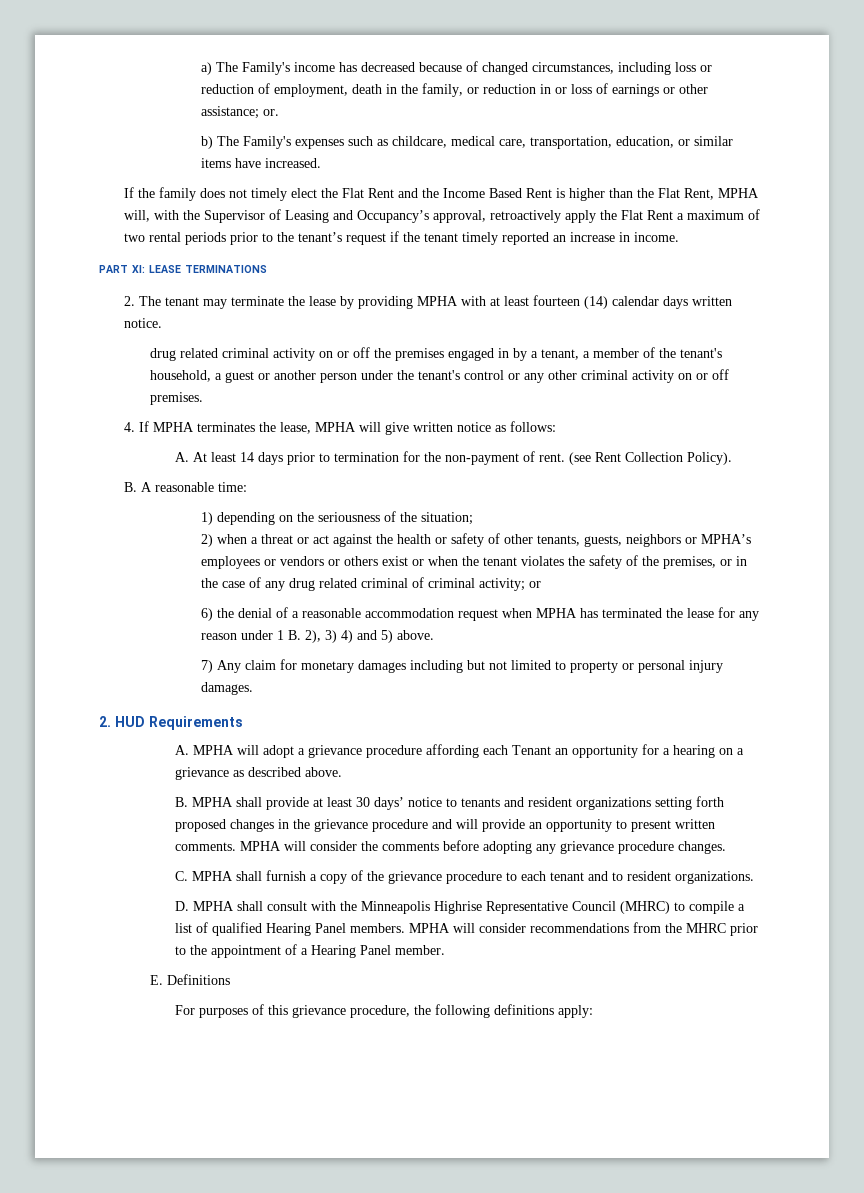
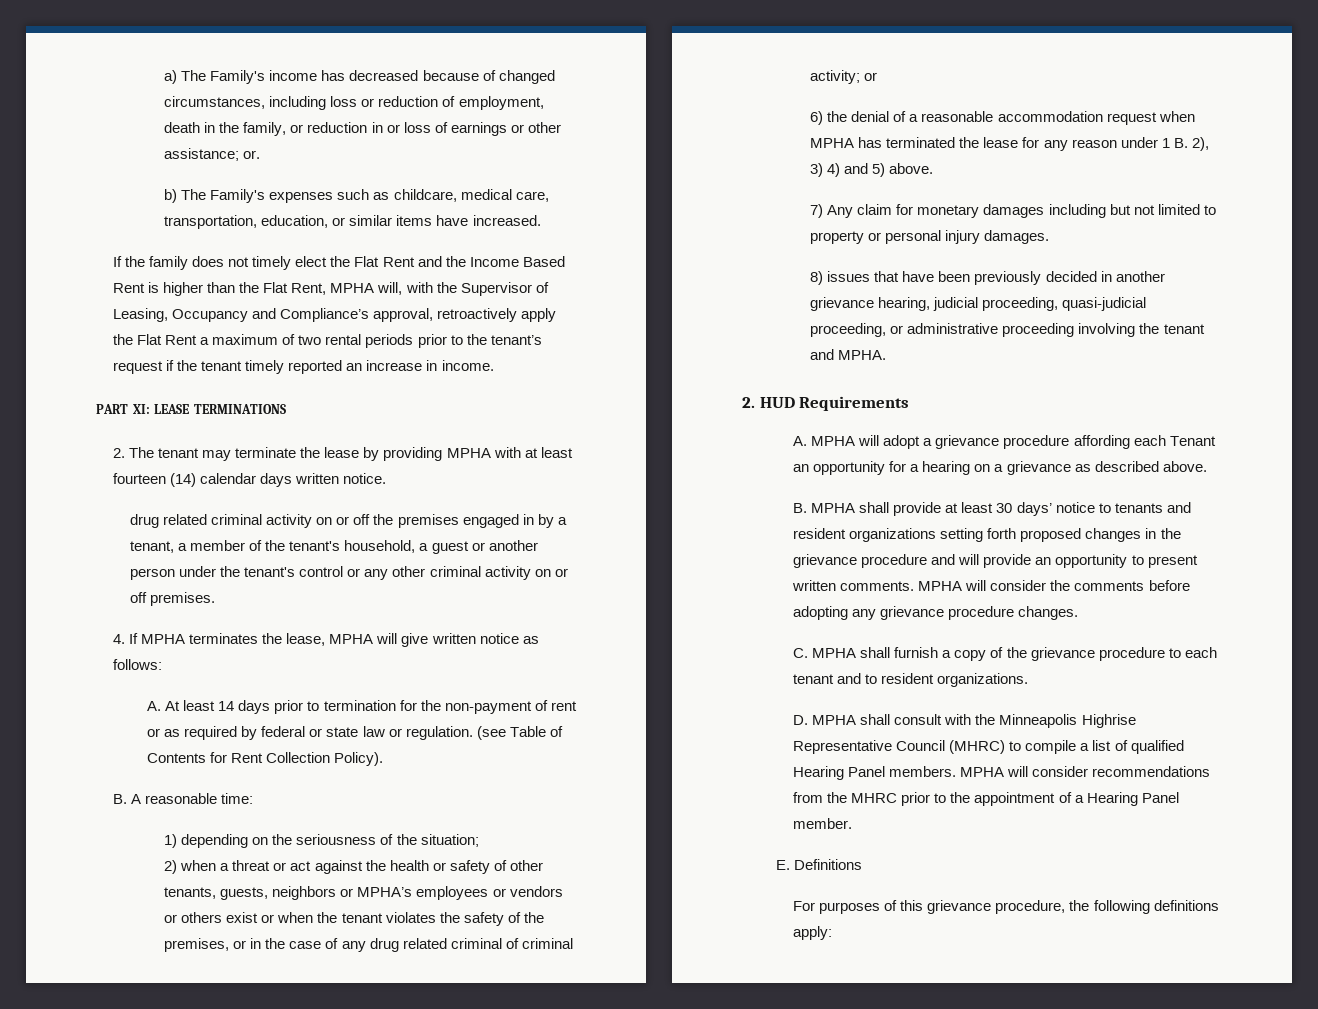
- If the family does not timely elect the Flat Rent and the Income Based Rent is higher than the Flat Rent, MPHA will, with the Supervisor of Leasing and Occupancy’s approval, retroactively apply the Flat Rent a maximum of two rental periods prior to the tenant’s request if the tenant timely reported an increase in income.
+ If the family does not timely elect the Flat Rent and the Income Based Rent is higher than the Flat Rent, MPHA will, with the Supervisor of Leasing, Occupancy and Compliance’s approval, retroactively apply the Flat Rent a maximum of two rental periods prior to the tenant’s request if the tenant timely reported an increase in income.
- A. At least 14 days prior to termination for the non-payment of rent. (see Rent Collection Policy).
+ A. At least 14 days prior to termination for the non-payment of rent or as required by federal or state law or regulation. (see Table of Contents for Rent Collection Policy).
+ 8) issues that have been previously decided in another grievance hearing, judicial proceeding, quasi-judicial proceeding, or administrative proceeding involving the tenant and MPHA.

